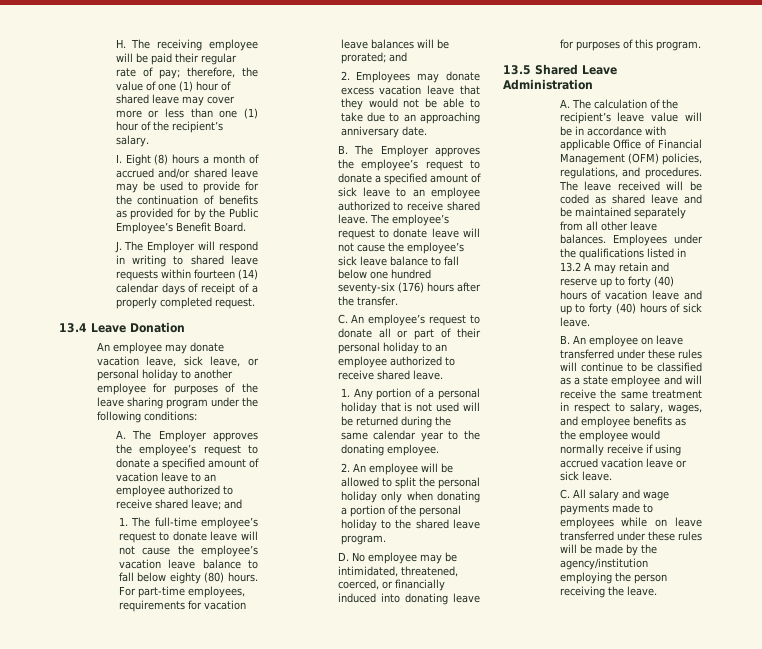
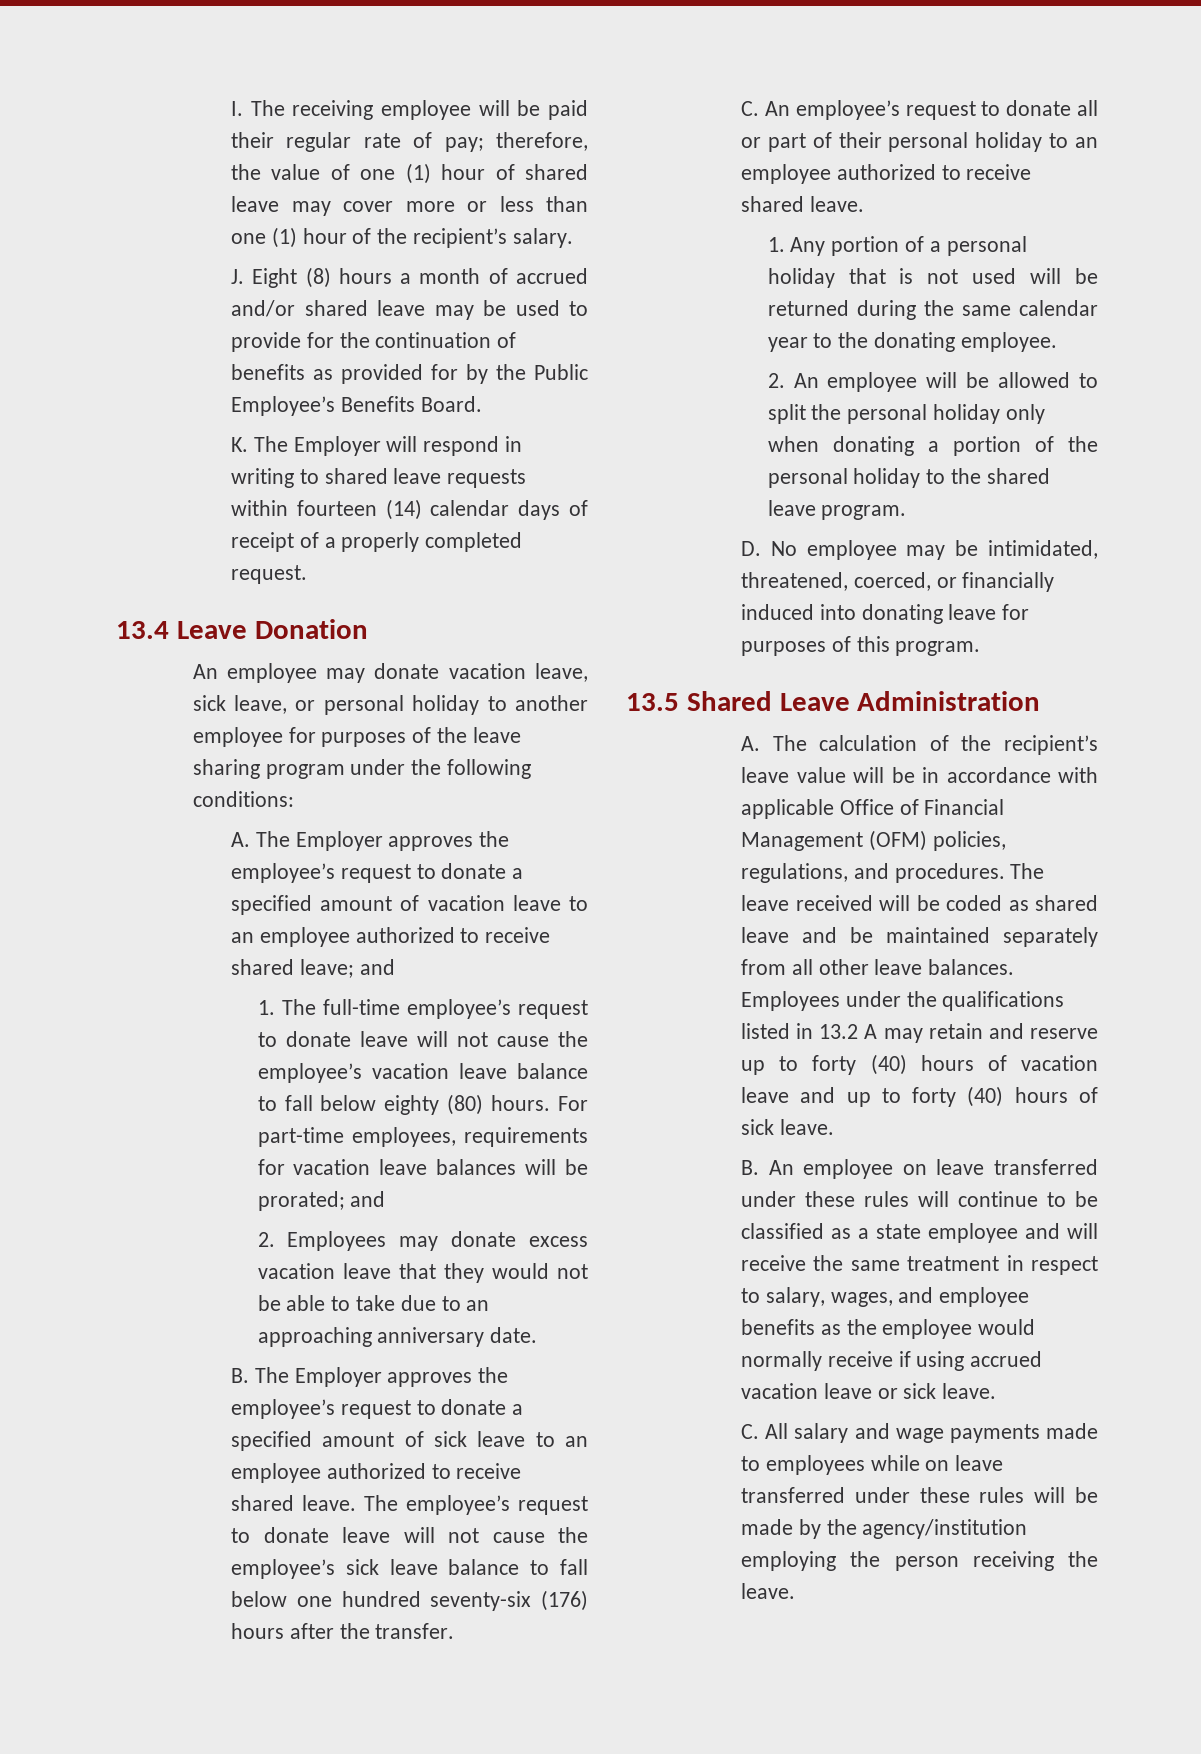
- H. The receiving employee will be paid their regular rate of pay; therefore, the value of one (1) hour of shared leave may cover more or less than one (1) hour of the recipient’s salary.
+ I. The receiving employee will be paid their regular rate of pay; therefore, the value of one (1) hour of shared leave may cover more or less than one (1) hour of the recipient’s salary.
- I. Eight (8) hours a month of accrued and/or shared leave may be used to provide for the continuation of benefits as provided for by the Public Employee’s Benefit Board.
+ J. Eight (8) hours a month of accrued and/or shared leave may be used to provide for the continuation of benefits as provided for by the Public Employee’s Benefits Board.
- J. The Employer will respond in writing to shared leave requests within fourteen (14) calendar days of receipt of a properly completed request.
+ K. The Employer will respond in writing to shared leave requests within fourteen (14) calendar days of receipt of a properly completed request.

